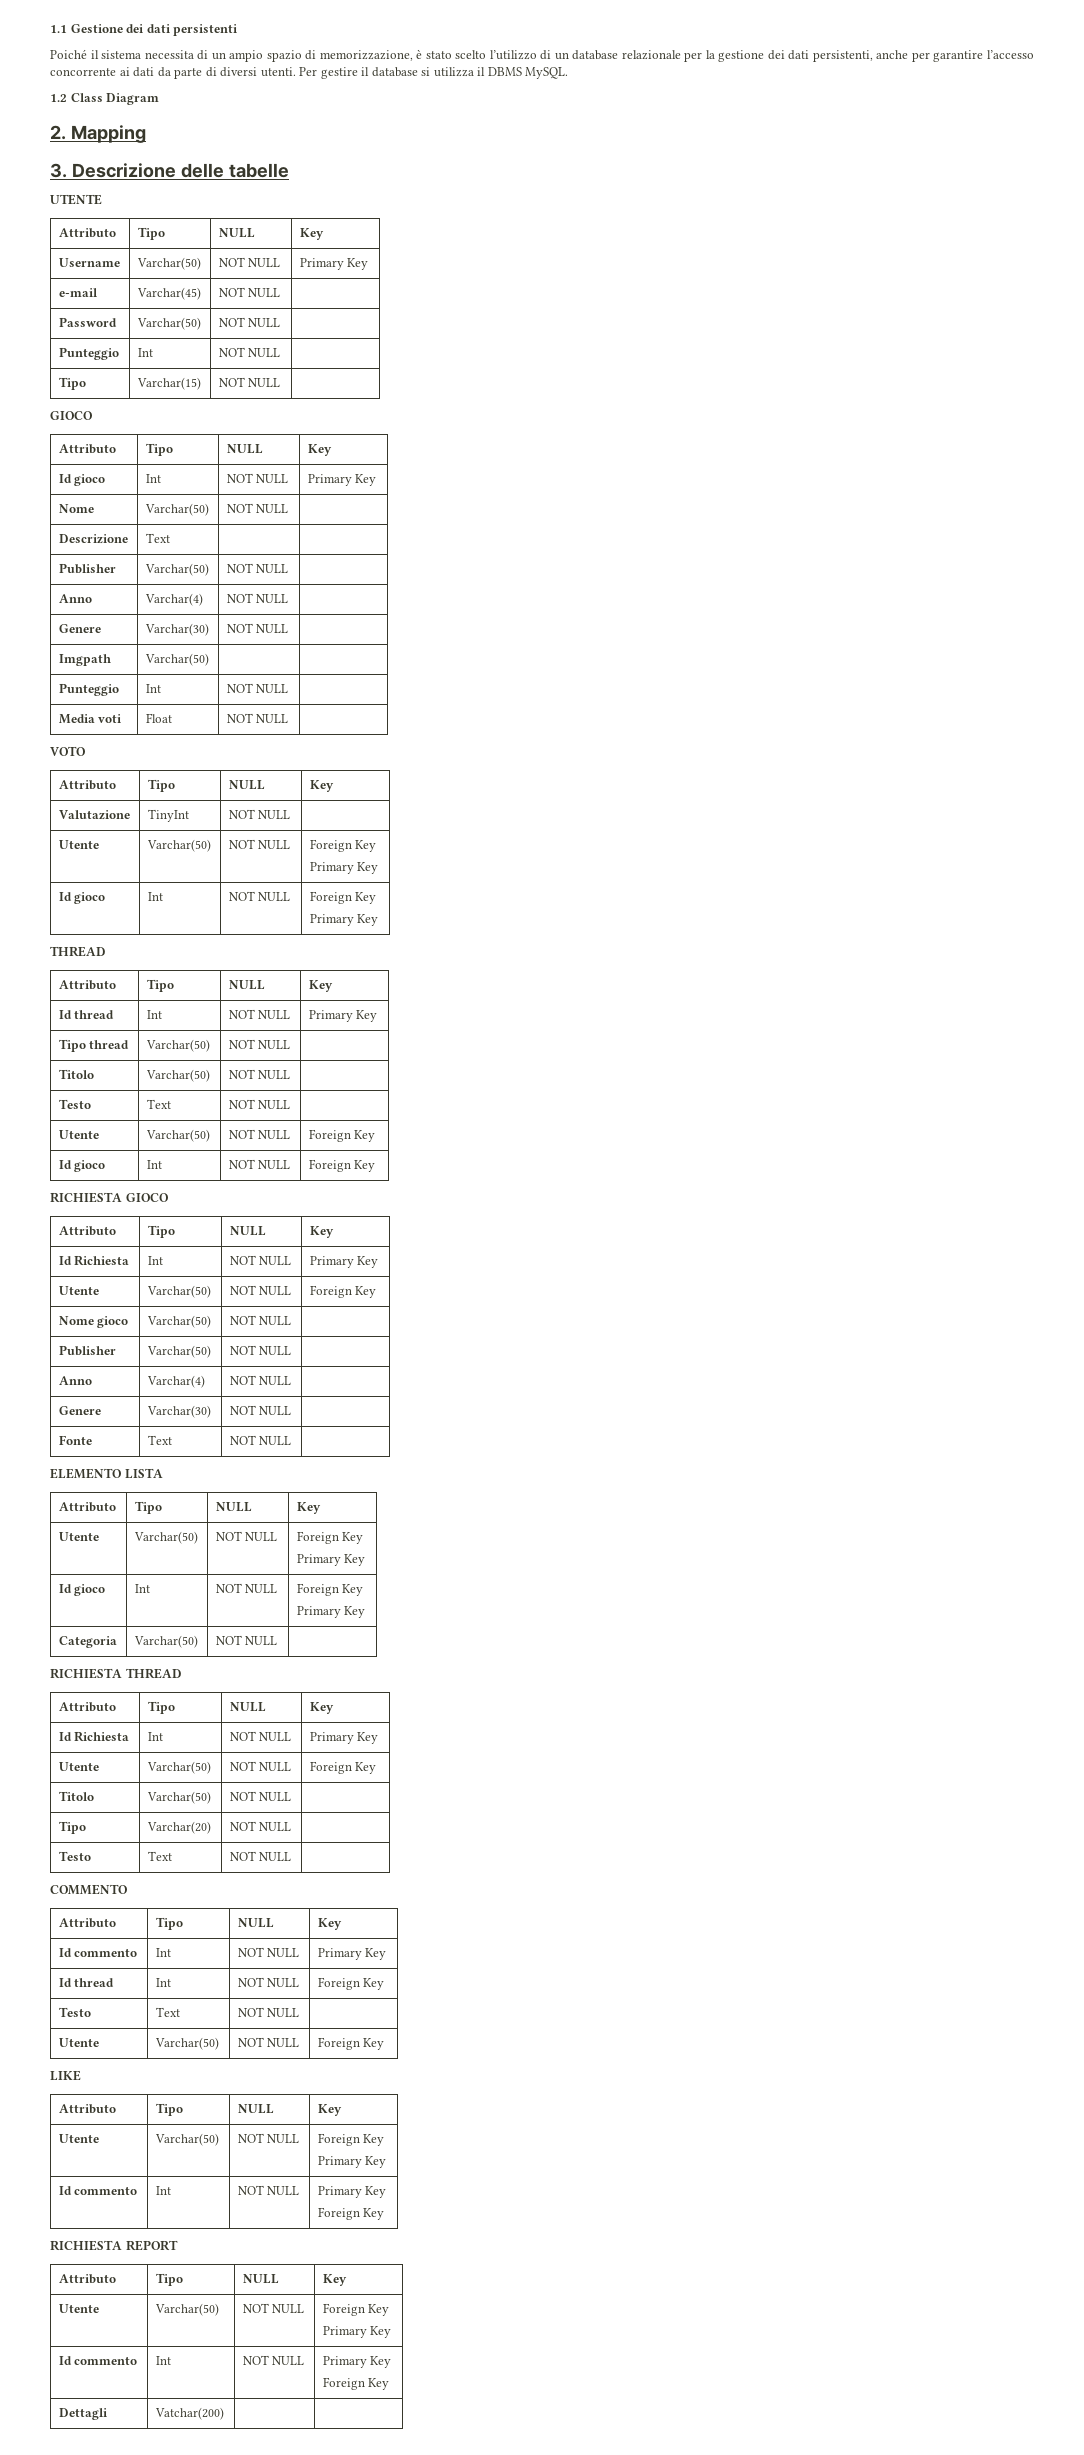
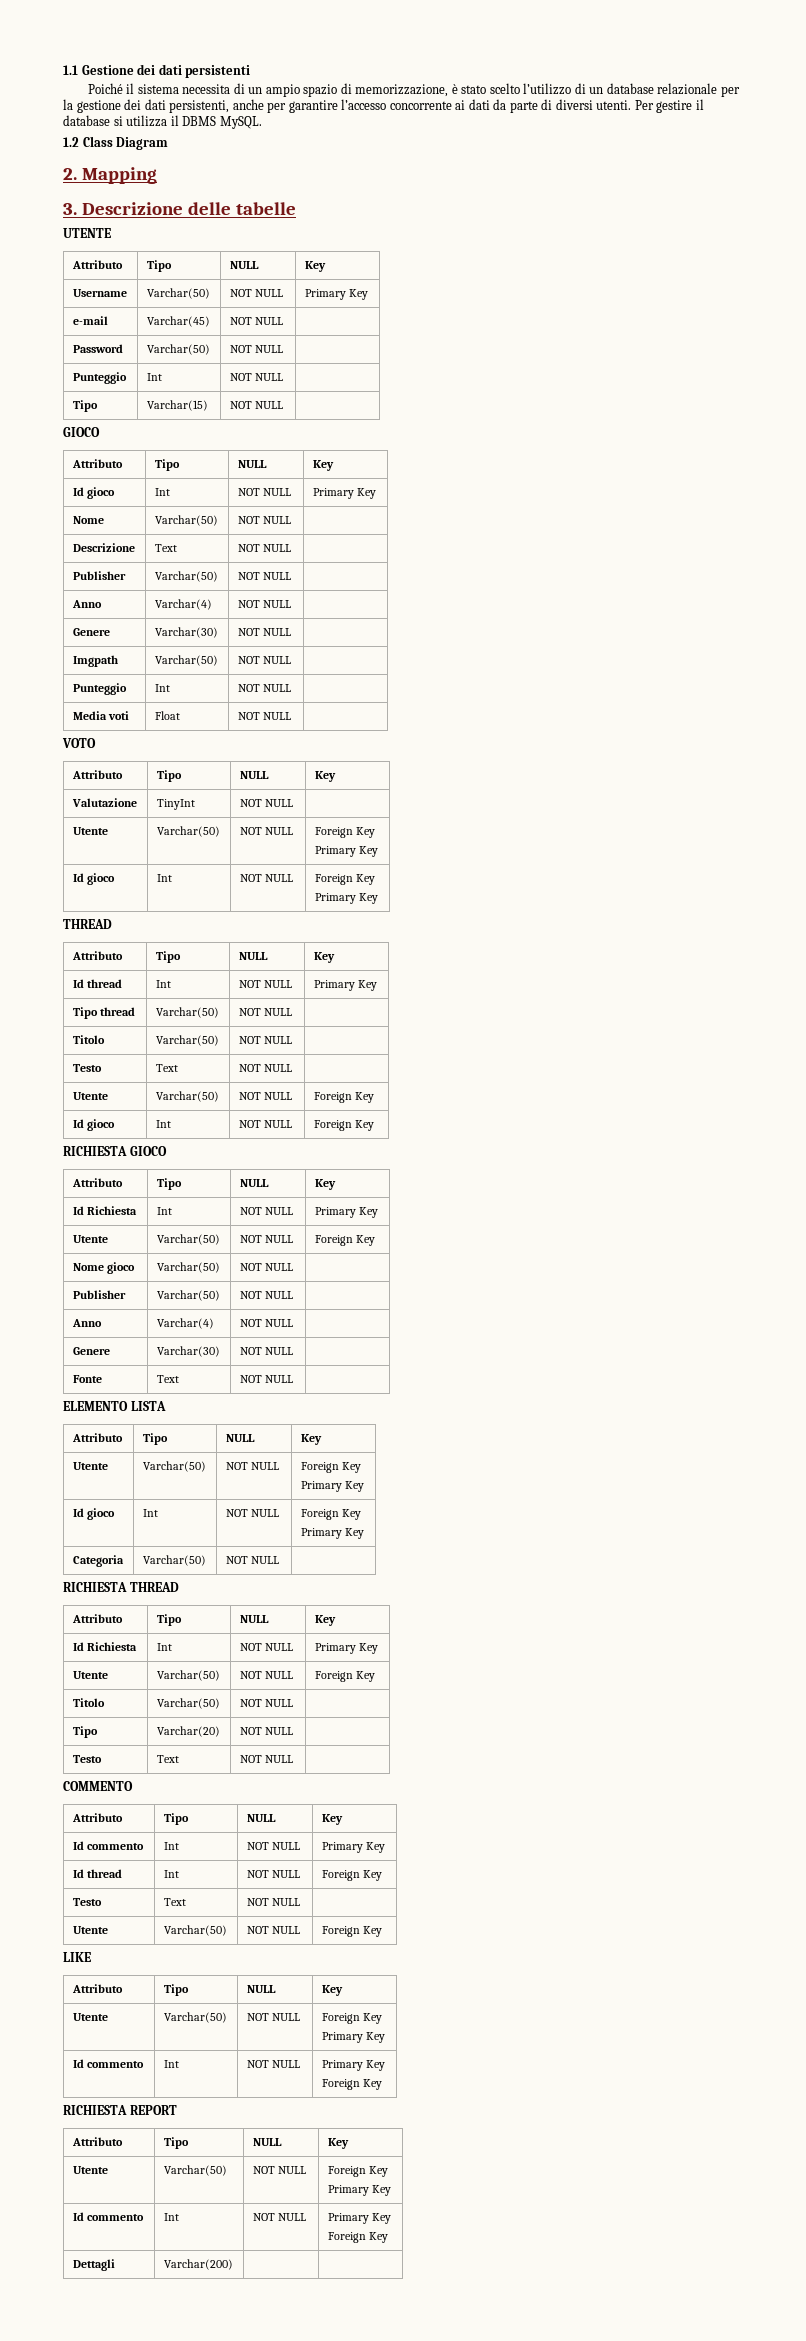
- Descrizione | Text | |
+ Descrizione | Text | NOT NULL |
- Imgpath | Varchar(50) | |
+ Imgpath | Varchar(50) | NOT NULL |
- Dettagli | Vatchar(200) | |
+ Dettagli | Varchar(200) | |

